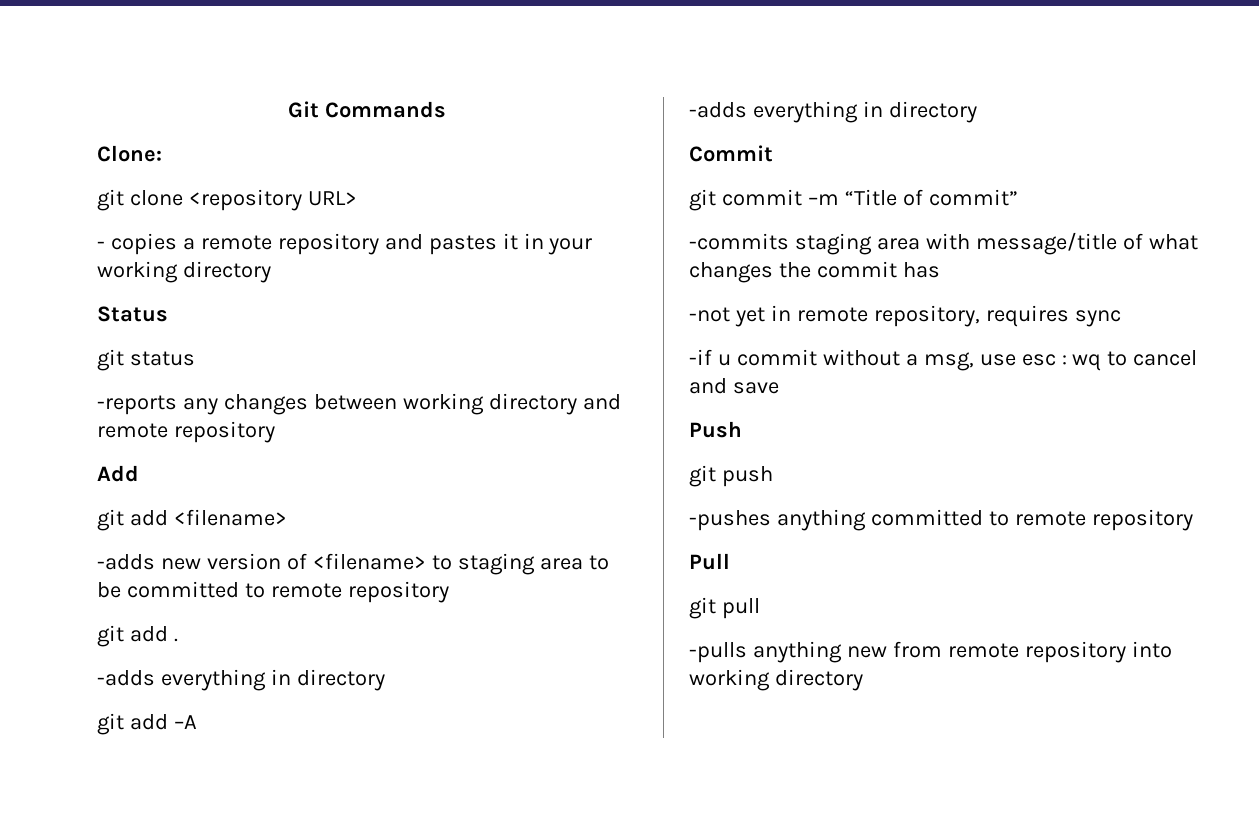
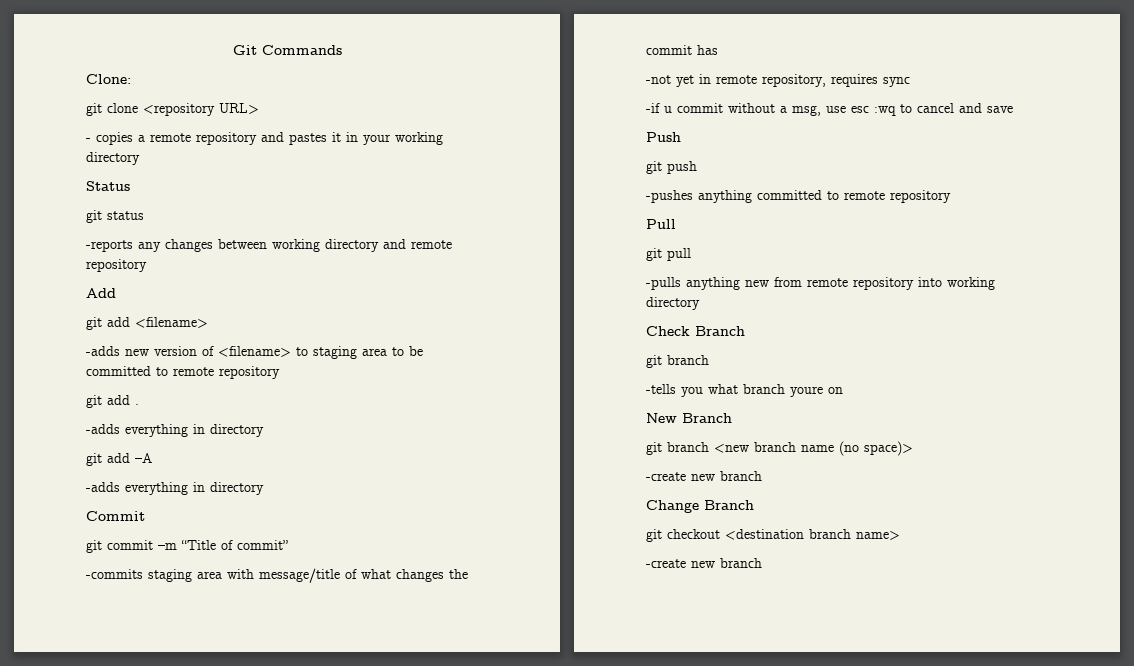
- -if u commit without a msg, use esc : wq to cancel and save
+ -if u commit without a msg, use esc :wq to cancel and save
+ Check Branch
+ git branch
+ -tells you what branch youre on
+ New Branch
+ git branch <new branch name (no space)>
+ -create new branch
+ Change Branch
+ git checkout <destination branch name>
+ -create new branch

